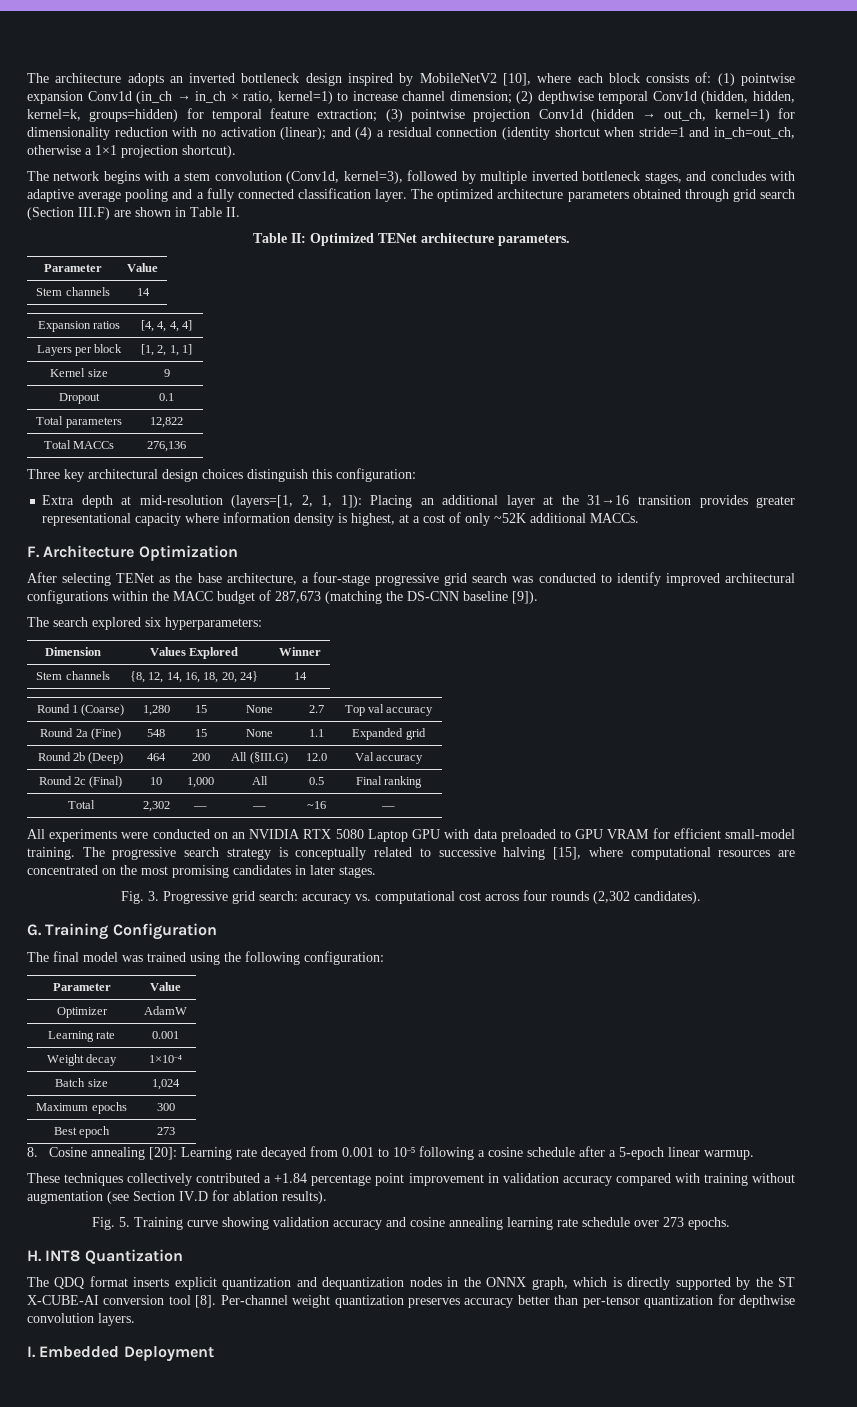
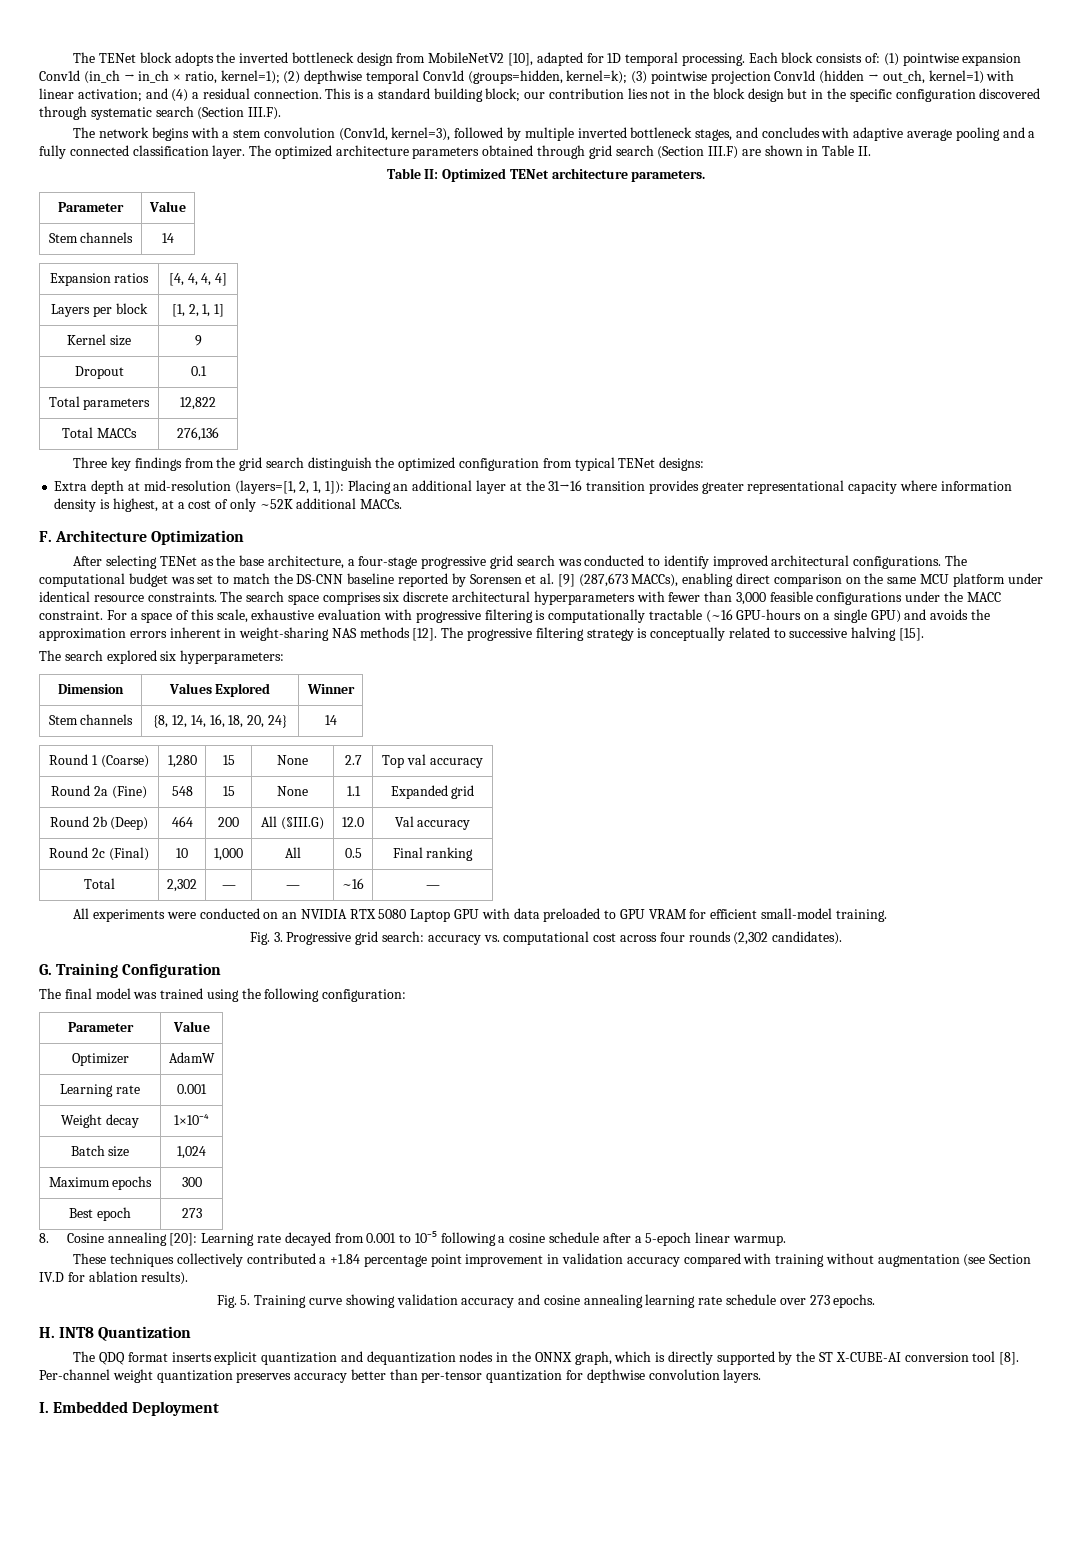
- The architecture adopts an inverted bottleneck design inspired by MobileNetV2 [10], where each block consists of: (1) pointwise expansion Conv1d (in_ch → in_ch × ratio, kernel=1) to increase channel dimension; (2) depthwise temporal Conv1d (hidden, hidden, kernel=k, groups=hidden) for temporal feature extraction; (3) pointwise projection Conv1d (hidden → out_ch, kernel=1) for dimensionality reduction with no activation (linear); and (4) a residual connection (identity shortcut when stride=1 and in_ch=out_ch, otherwise a 1×1 projection shortcut).
+ The TENet block adopts the inverted bottleneck design from MobileNetV2 [10], adapted for 1D temporal processing. Each block consists of: (1) pointwise expansion Conv1d (in_ch → in_ch × ratio, kernel=1); (2) depthwise temporal Conv1d (groups=hidden, kernel=k); (3) pointwise projection Conv1d (hidden → out_ch, kernel=1) with linear activation; and (4) a residual connection. This is a standard building block; our contribution lies not in the block design but in the specific configuration discovered through systematic search (Section III.F).
- Three key architectural design choices distinguish this configuration:
+ Three key findings from the grid search distinguish the optimized configuration from typical TENet designs:
- After selecting TENet as the base architecture, a four-stage progressive grid search was conducted to identify improved architectural configurations within the MACC budget of 287,673 (matching the DS-CNN baseline [9]).
+ After selecting TENet as the base architecture, a four-stage progressive grid search was conducted to identify improved architectural configurations. The computational budget was set to match the DS-CNN baseline reported by Sorensen et al. [9] (287,673 MACCs), enabling direct comparison on the same MCU platform under identical resource constraints. The search space comprises six discrete architectural hyperparameters with fewer than 3,000 feasible configurations under the MACC constraint. For a space of this scale, exhaustive evaluation with progressive filtering is computationally tractable (~16 GPU-hours on a single GPU) and avoids the approximation errors inherent in weight-sharing NAS methods [12]. The progressive filtering strategy is conceptually related to successive halving [15].
- The progressive search strategy is conceptually related to successive halving [15], where computational resources are concentrated on the most promising candidates in later stages.

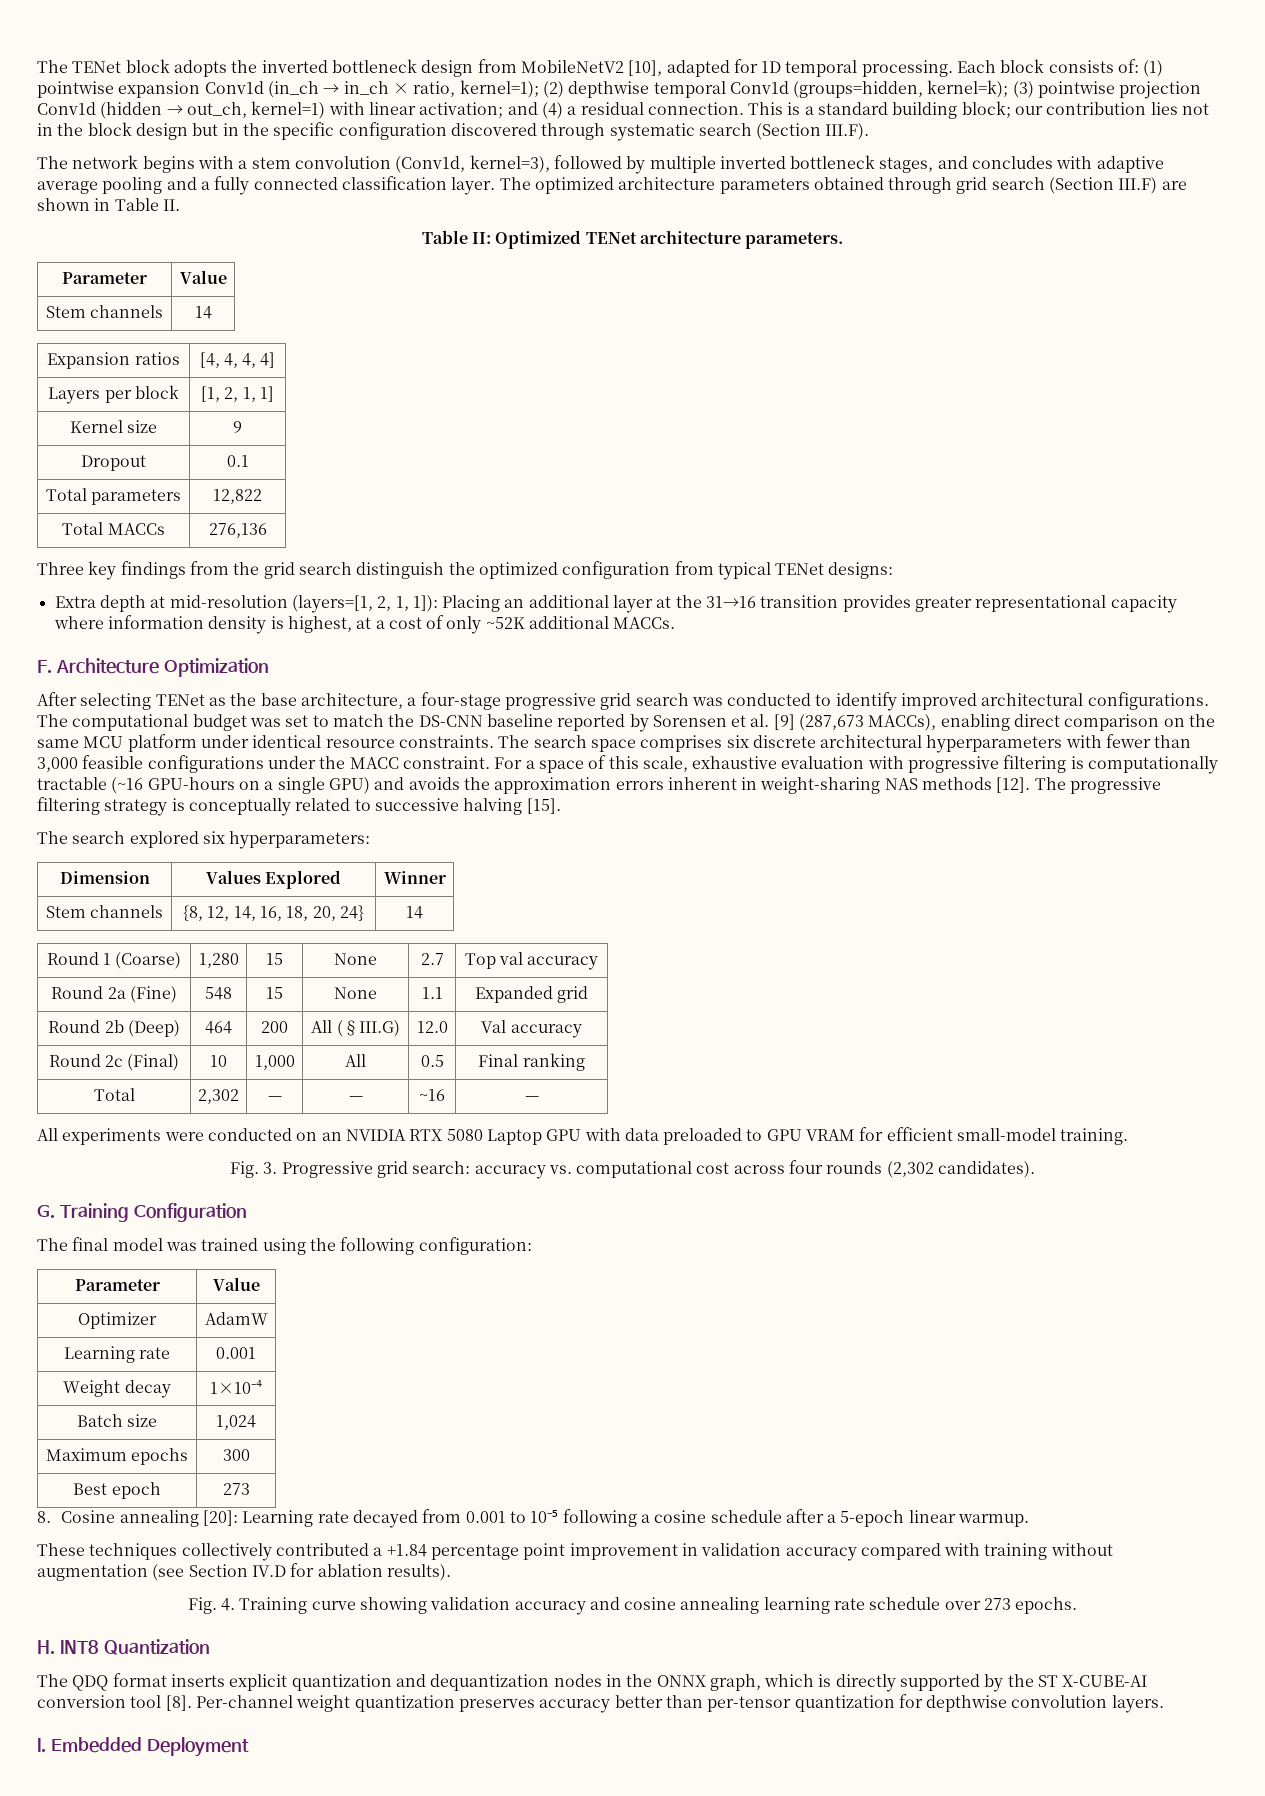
- Fig. 5. Training curve showing validation accuracy and cosine annealing learning rate schedule over 273 epochs.
+ Fig. 4. Training curve showing validation accuracy and cosine annealing learning rate schedule over 273 epochs.

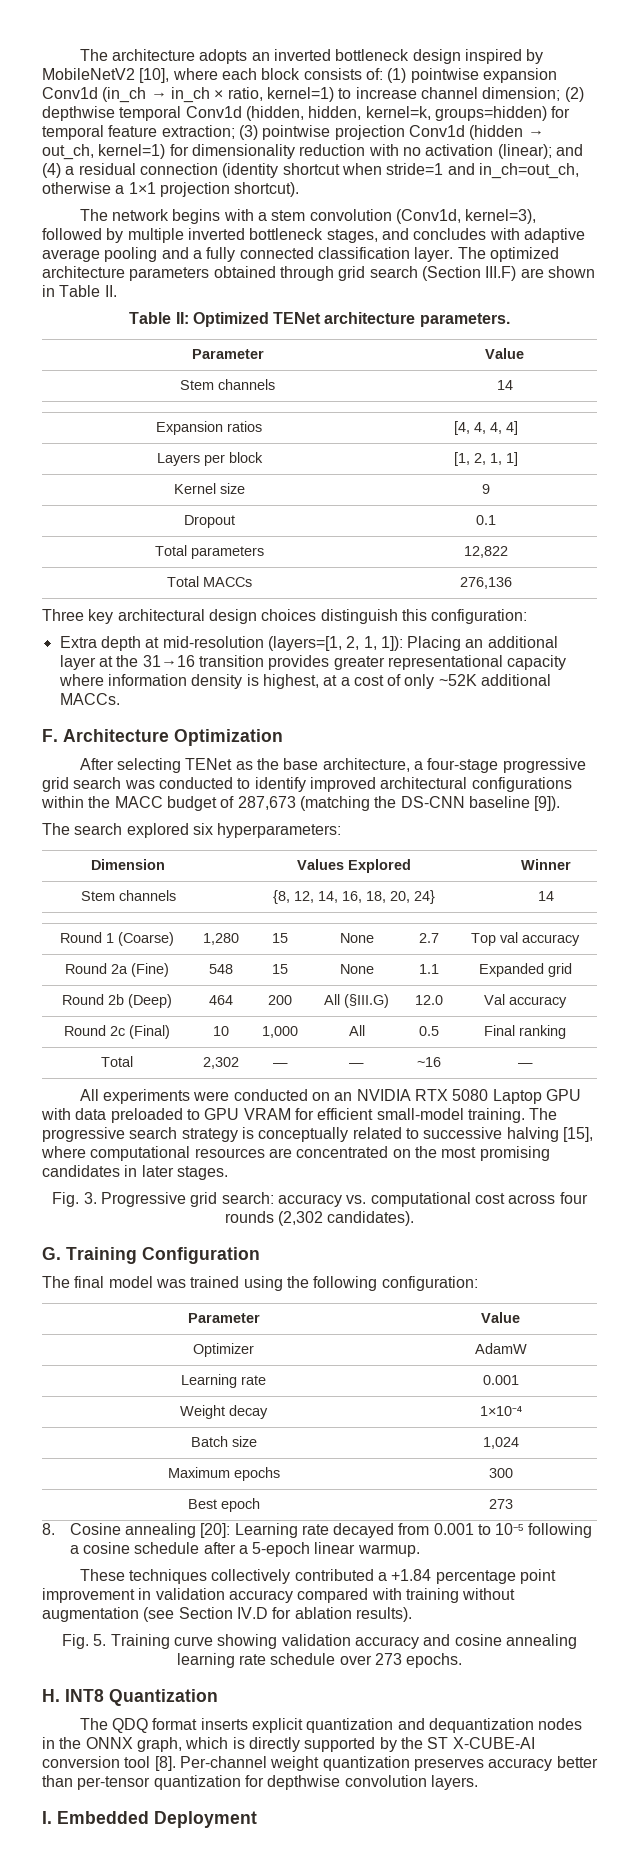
- The TENet block adopts the inverted bottleneck design from MobileNetV2 [10], adapted for 1D temporal processing. Each block consists of: (1) pointwise expansion Conv1d (in_ch → in_ch × ratio, kernel=1); (2) depthwise temporal Conv1d (groups=hidden, kernel=k); (3) pointwise projection Conv1d (hidden → out_ch, kernel=1) with linear activation; and (4) a residual connection. This is a standard building block; our contribution lies not in the block design but in the specific configuration discovered through systematic search (Section III.F).
+ The architecture adopts an inverted bottleneck design inspired by MobileNetV2 [10], where each block consists of: (1) pointwise expansion Conv1d (in_ch → in_ch × ratio, kernel=1) to increase channel dimension; (2) depthwise temporal Conv1d (hidden, hidden, kernel=k, groups=hidden) for temporal feature extraction; (3) pointwise projection Conv1d (hidden → out_ch, kernel=1) for dimensionality reduction with no activation (linear); and (4) a residual connection (identity shortcut when stride=1 and in_ch=out_ch, otherwise a 1×1 projection shortcut).
- Three key findings from the grid search distinguish the optimized configuration from typical TENet designs:
+ Three key architectural design choices distinguish this configuration:
- After selecting TENet as the base architecture, a four-stage progressive grid search was conducted to identify improved architectural configurations. The computational budget was set to match the DS-CNN baseline reported by Sorensen et al. [9] (287,673 MACCs), enabling direct comparison on the same MCU platform under identical resource constraints. The search space comprises six discrete architectural hyperparameters with fewer than 3,000 feasible configurations under the MACC constraint. For a space of this scale, exhaustive evaluation with progressive filtering is computationally tractable (~16 GPU-hours on a single GPU) and avoids the approximation errors inherent in weight-sharing NAS methods [12]. The progressive filtering strategy is conceptually related to successive halving [15].
+ After selecting TENet as the base architecture, a four-stage progressive grid search was conducted to identify improved architectural configurations within the MACC budget of 287,673 (matching the DS-CNN baseline [9]).
+ The progressive search strategy is conceptually related to successive halving [15], where computational resources are concentrated on the most promising candidates in later stages.
- Fig. 4. Training curve showing validation accuracy and cosine annealing learning rate schedule over 273 epochs.
+ Fig. 5. Training curve showing validation accuracy and cosine annealing learning rate schedule over 273 epochs.

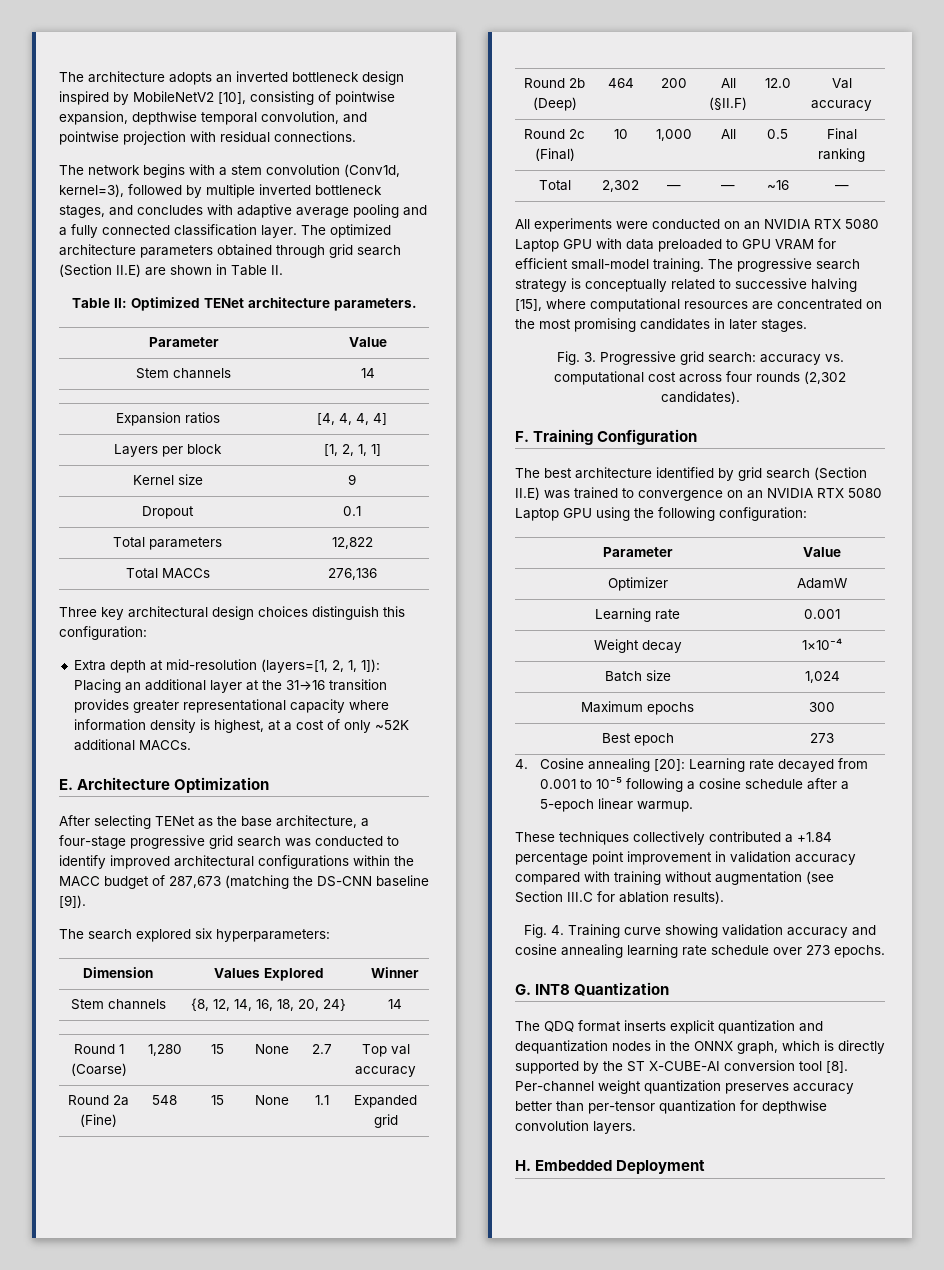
- The architecture adopts an inverted bottleneck design inspired by MobileNetV2 [10], where each block consists of: (1) pointwise expansion Conv1d (in_ch → in_ch × ratio, kernel=1) to increase channel dimension; (2) depthwise temporal Conv1d (hidden, hidden, kernel=k, groups=hidden) for temporal feature extraction; (3) pointwise projection Conv1d (hidden → out_ch, kernel=1) for dimensionality reduction with no activation (linear); and (4) a residual connection (identity shortcut when stride=1 and in_ch=out_ch, otherwise a 1×1 projection shortcut).
+ The architecture adopts an inverted bottleneck design inspired by MobileNetV2 [10], consisting of pointwise expansion, depthwise temporal convolution, and pointwise projection with residual connections.
- The optimized architecture parameters obtained through grid search (Section III.F) are shown in Table II.
+ The optimized architecture parameters obtained through grid search (Section II.E) are shown in Table II.
- F. Architecture Optimization
+ E. Architecture Optimization
- Round 2b (Deep) | 464 | 200 | All (§III.G) | 12.0 | Val accuracy
+ Round 2b (Deep) | 464 | 200 | All (§II.F) | 12.0 | Val accuracy
- G. Training Configuration
+ F. Training Configuration
- The final model was trained using the following configuration:
+ The best architecture identified by grid search (Section II.E) was trained to convergence on an NVIDIA RTX 5080 Laptop GPU using the following configuration:
- 8. Cosine annealing [20]: Learning rate decayed from 0.001 to 10⁻⁵ following a cosine schedule after a 5-epoch linear warmup.
+ 4. Cosine annealing [20]: Learning rate decayed from 0.001 to 10⁻⁵ following a cosine schedule after a 5-epoch linear warmup.
- These techniques collectively contributed a +1.84 percentage point improvement in validation accuracy compared with training without augmentation (see Section IV.D for ablation results).
+ These techniques collectively contributed a +1.84 percentage point improvement in validation accuracy compared with training without augmentation (see Section III.C for ablation results).
- Fig. 5. Training curve showing validation accuracy and cosine annealing learning rate schedule over 273 epochs.
+ Fig. 4. Training curve showing validation accuracy and cosine annealing learning rate schedule over 273 epochs.
- H. INT8 Quantization
+ G. INT8 Quantization
- I. Embedded Deployment
+ H. Embedded Deployment

